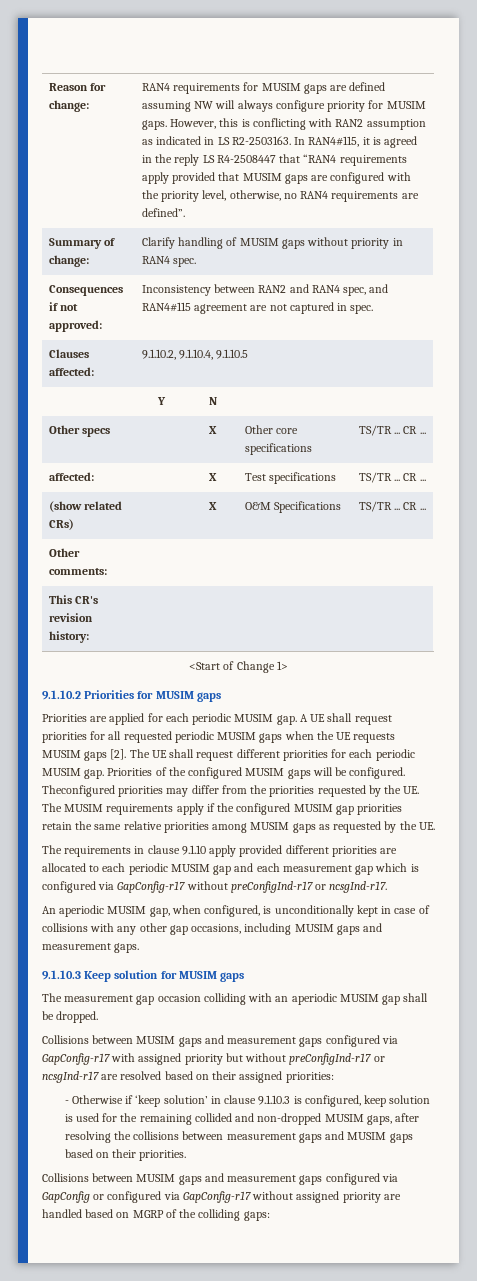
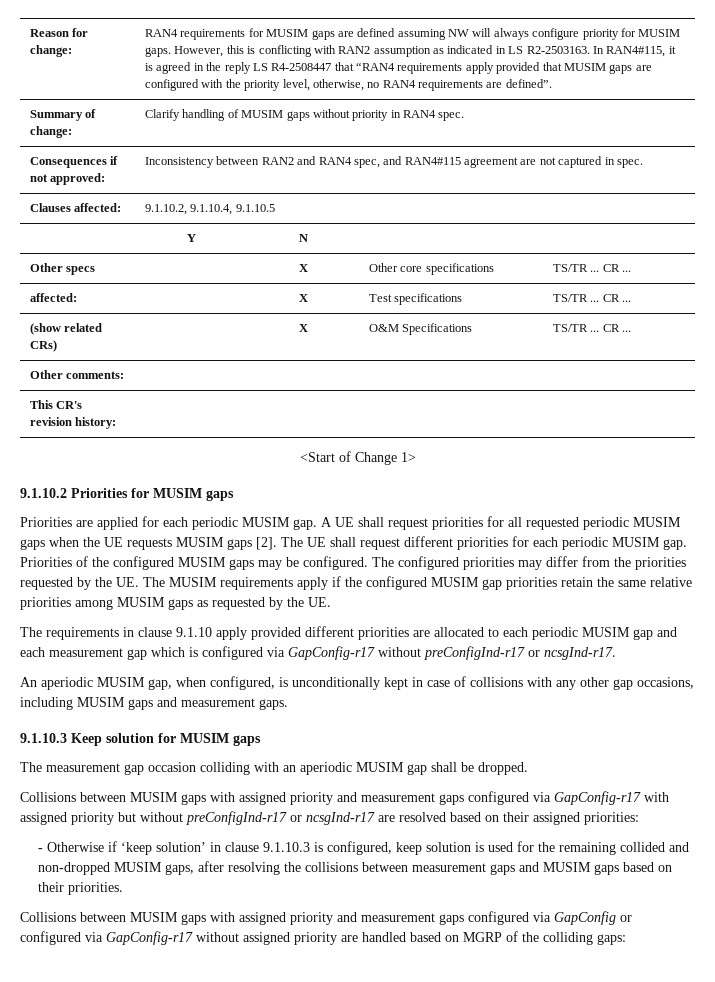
- Priorities of the configured MUSIM gaps will be configured.
+ Priorities of the configured MUSIM gaps may be configured.
- Theconfigured priorities may differ from the priorities requested by the UE. The MUSIM requirements apply if the configured MUSIM gap priorities retain the same relative priorities among MUSIM gaps as requested by the UE.
+ The configured priorities may differ from the priorities requested by the UE. The MUSIM requirements apply if the configured MUSIM gap priorities retain the same relative priorities among MUSIM gaps as requested by the UE.
- Collisions between MUSIM gaps and measurement gaps configured via GapConfig-r17 with assigned priority but without preConfigInd-r17 or ncsgInd-r17 are resolved based on their assigned priorities:
+ Collisions between MUSIM gaps with assigned priority and measurement gaps configured via GapConfig-r17 with assigned priority but without preConfigInd-r17 or ncsgInd-r17 are resolved based on their assigned priorities:
- Collisions between MUSIM gaps and measurement gaps configured via GapConfig or configured via GapConfig-r17 without assigned priority are handled based on MGRP of the colliding gaps:
+ Collisions between MUSIM gaps with assigned priority and measurement gaps configured via GapConfig or configured via GapConfig-r17 without assigned priority are handled based on MGRP of the colliding gaps:

